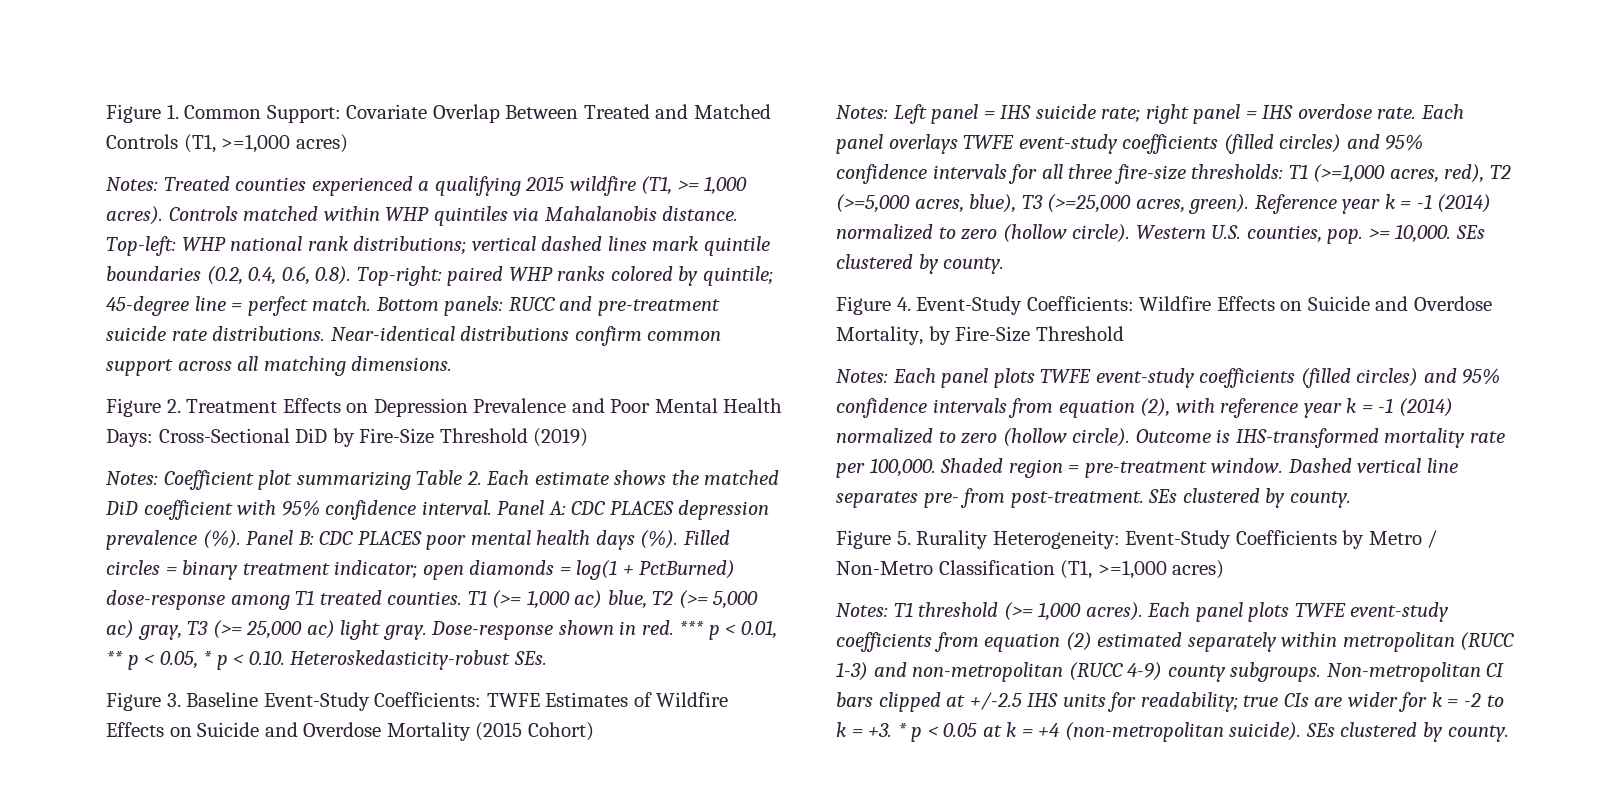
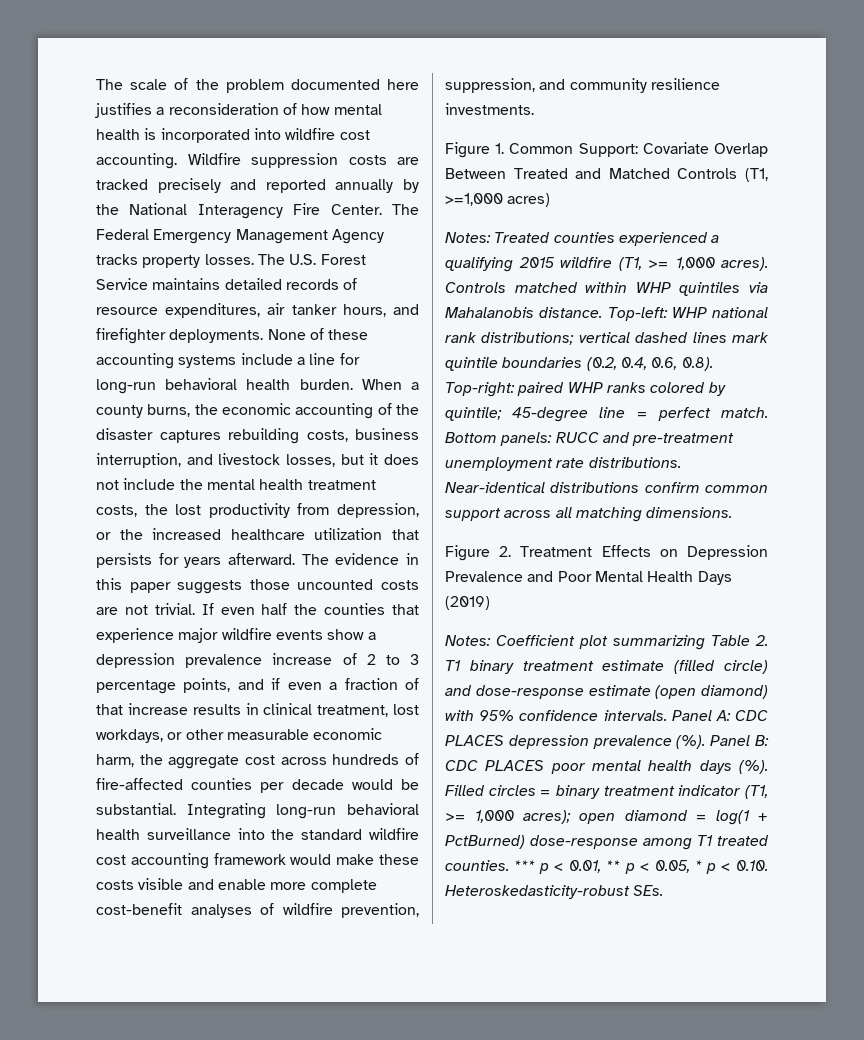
+ The scale of the problem documented here justifies a reconsideration of how mental health is incorporated into wildfire cost accounting. Wildfire suppression costs are tracked precisely and reported annually by the National Interagency Fire Center. The Federal Emergency Management Agency tracks property losses. The U.S. Forest Service maintains detailed records of resource expenditures, air tanker hours, and firefighter deployments. None of these accounting systems include a line for long-run behavioral health burden. When a county burns, the economic accounting of the disaster captures rebuilding costs, business interruption, and livestock losses, but it does not include the mental health treatment costs, the lost productivity from depression, or the increased healthcare utilization that persists for years afterward. The evidence in this paper suggests those uncounted costs are not trivial. If even half the counties that experience major wildfire events show a depression prevalence increase of 2 to 3 percentage points, and if even a fraction of that increase results in clinical treatment, lost workdays, or other measurable economic harm, the aggregate cost across hundreds of fire-affected counties per decade would be substantial. Integrating long-run behavioral health surveillance into the standard wildfire cost accounting framework would make these costs visible and enable more complete cost-benefit analyses of wildfire prevention, suppression, and community resilience investments.
- Bottom panels: RUCC and pre-treatment suicide rate distributions.
+ Bottom panels: RUCC and pre-treatment unemployment rate distributions.
- Figure 2. Treatment Effects on Depression Prevalence and Poor Mental Health Days: Cross-Sectional DiD by Fire-Size Threshold (2019)
+ Figure 2. Treatment Effects on Depression Prevalence and Poor Mental Health Days (2019)
- Notes: Coefficient plot summarizing Table 2. Each estimate shows the matched DiD coefficient with 95% confidence interval.
+ Notes: Coefficient plot summarizing Table 2. T1 binary treatment estimate (filled circle) and dose-response estimate (open diamond) with 95% confidence intervals.
- Filled circles = binary treatment indicator; open diamonds = log(1 + PctBurned) dose-response among T1 treated counties.
+ Filled circles = binary treatment indicator (T1, >= 1,000 acres); open diamond = log(1 + PctBurned) dose-response among T1 treated counties.
- T1 (>= 1,000 ac) blue, T2 (>= 5,000 ac) gray, T3 (>= 25,000 ac) light gray. Dose-response shown in red.
- Figure 3. Baseline Event-Study Coefficients: TWFE Estimates of Wildfire Effects on Suicide and Overdose Mortality (2015 Cohort)
- Notes: Left panel = IHS suicide rate; right panel = IHS overdose rate. Each panel overlays TWFE event-study coefficients (filled circles) and 95% confidence intervals for all three fire-size thresholds: T1 (>=1,000 acres, red), T2 (>=5,000 acres, blue), T3 (>=25,000 acres, green). Reference year k = -1 (2014) normalized to zero (hollow circle). Western U.S. counties, pop. >= 10,000. SEs clustered by county.
- Figure 4. Event-Study Coefficients: Wildfire Effects on Suicide and Overdose Mortality, by Fire-Size Threshold
- Notes: Each panel plots TWFE event-study coefficients (filled circles) and 95% confidence intervals from equation (2), with reference year k = -1 (2014) normalized to zero (hollow circle). Outcome is IHS-transformed mortality rate per 100,000. Shaded region = pre-treatment window. Dashed vertical line separates pre- from post-treatment. SEs clustered by county.
- Figure 5. Rurality Heterogeneity: Event-Study Coefficients by Metro / Non-Metro Classification (T1, >=1,000 acres)
- Notes: T1 threshold (>= 1,000 acres). Each panel plots TWFE event-study coefficients from equation (2) estimated separately within metropolitan (RUCC 1-3) and non-metropolitan (RUCC 4-9) county subgroups. Non-metropolitan CI bars clipped at +/-2.5 IHS units for readability; true CIs are wider for k = -2 to k = +3. * p < 0.05 at k = +4 (non-metropolitan suicide). SEs clustered by county.

